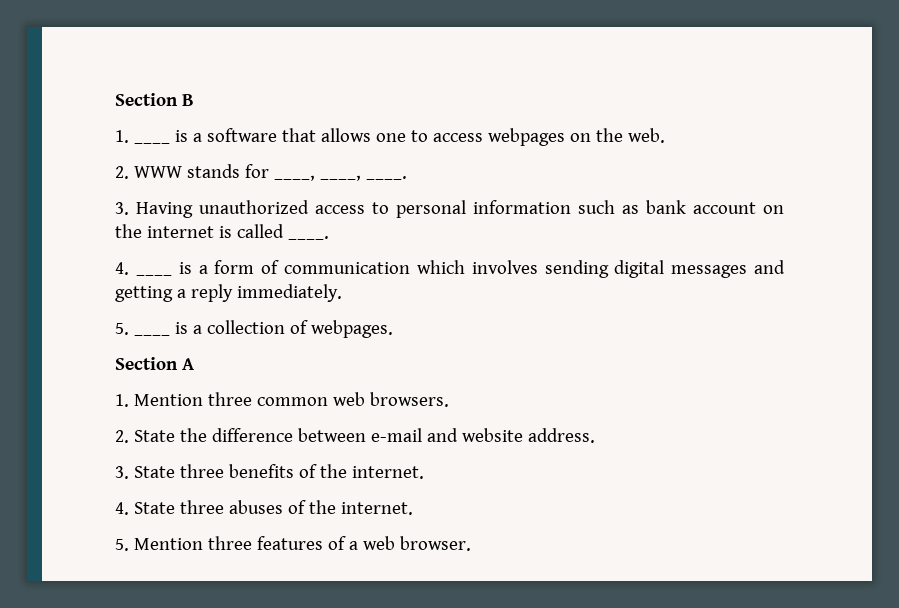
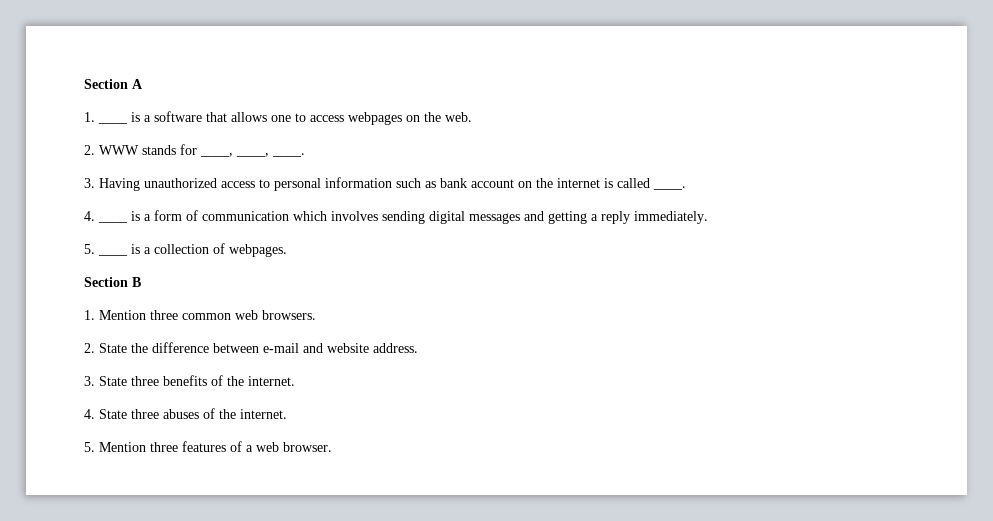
- Section B
+ Section A
- Section A
+ Section B

